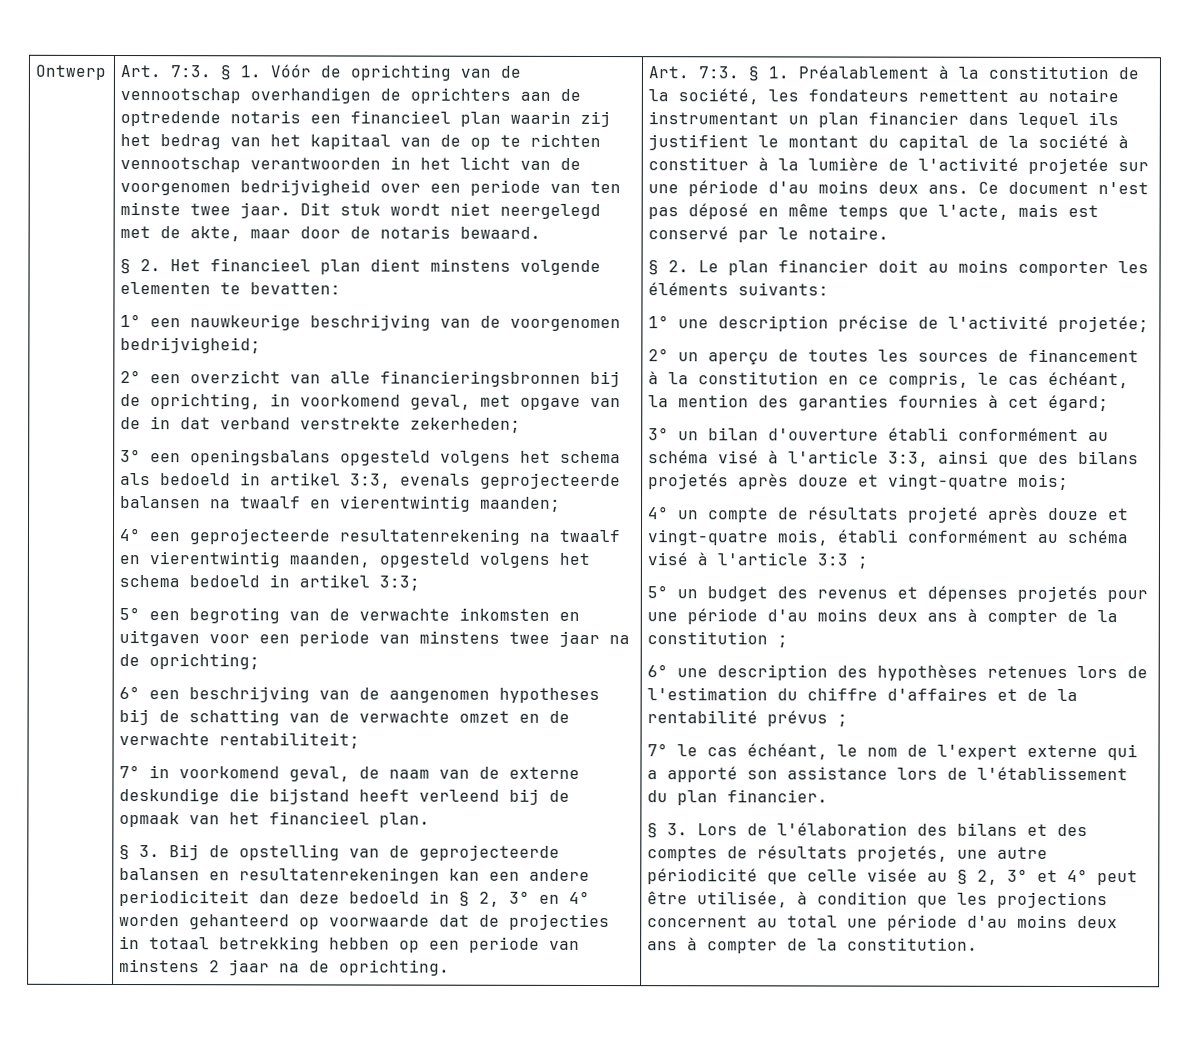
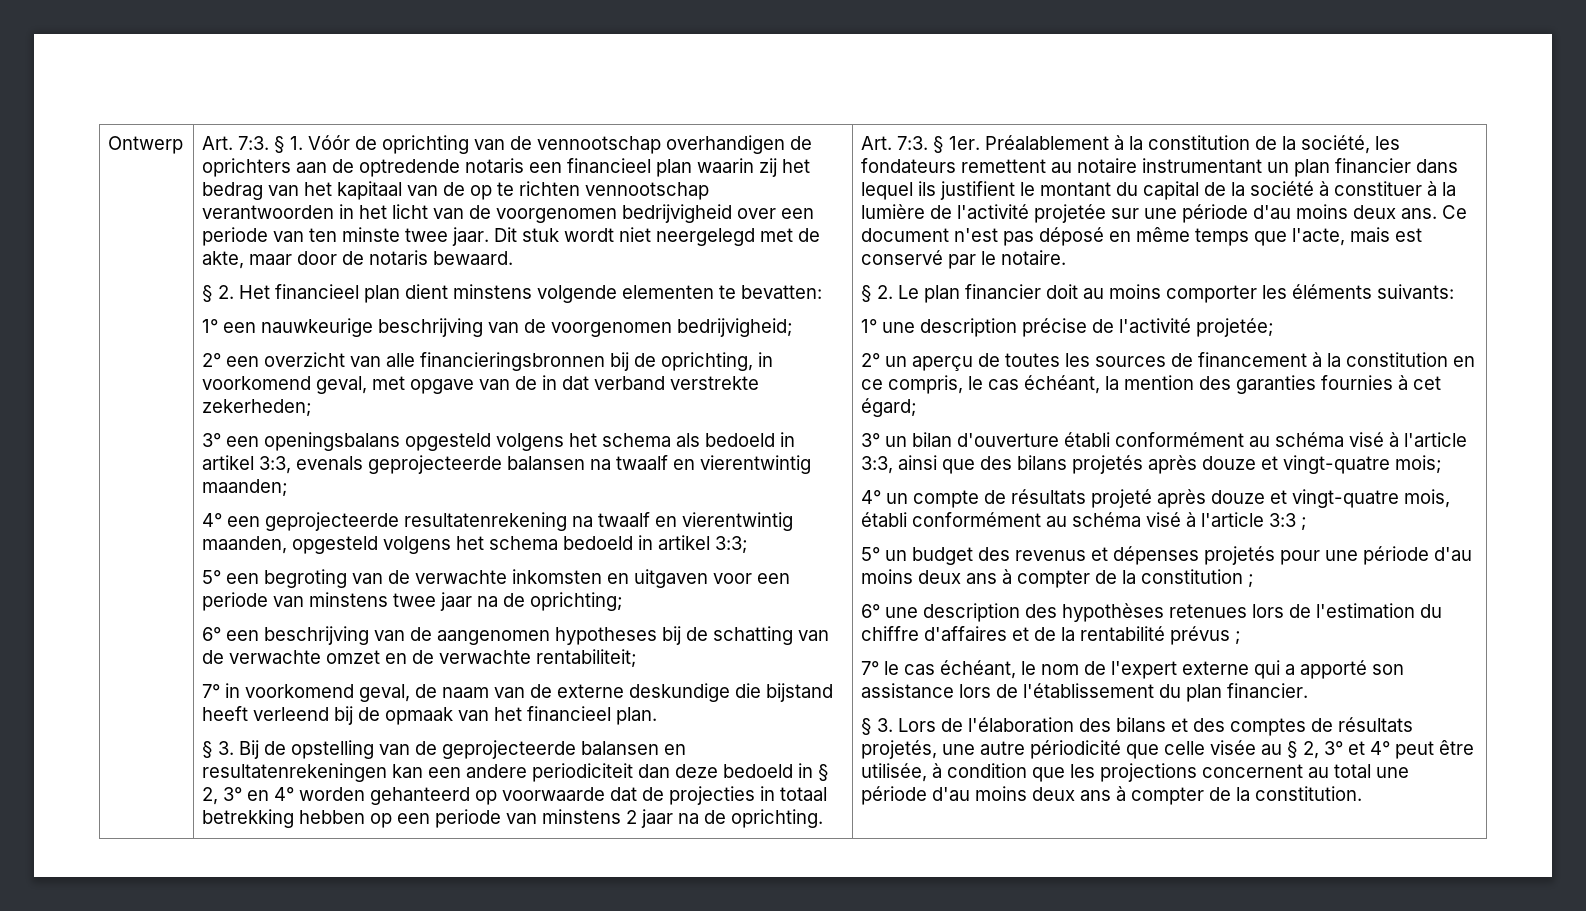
- § 1. Préalablement à la constitution de la société, les fondateurs remettent au notaire instrumentant un plan financier dans lequel ils justifient le montant du capital de la société à constituer à la lumière de l'activité projetée sur une période d'au moins deux ans.
+ § 1er. Préalablement à la constitution de la société, les fondateurs remettent au notaire instrumentant un plan financier dans lequel ils justifient le montant du capital de la société à constituer à la lumière de l'activité projetée sur une période d'au moins deux ans.

